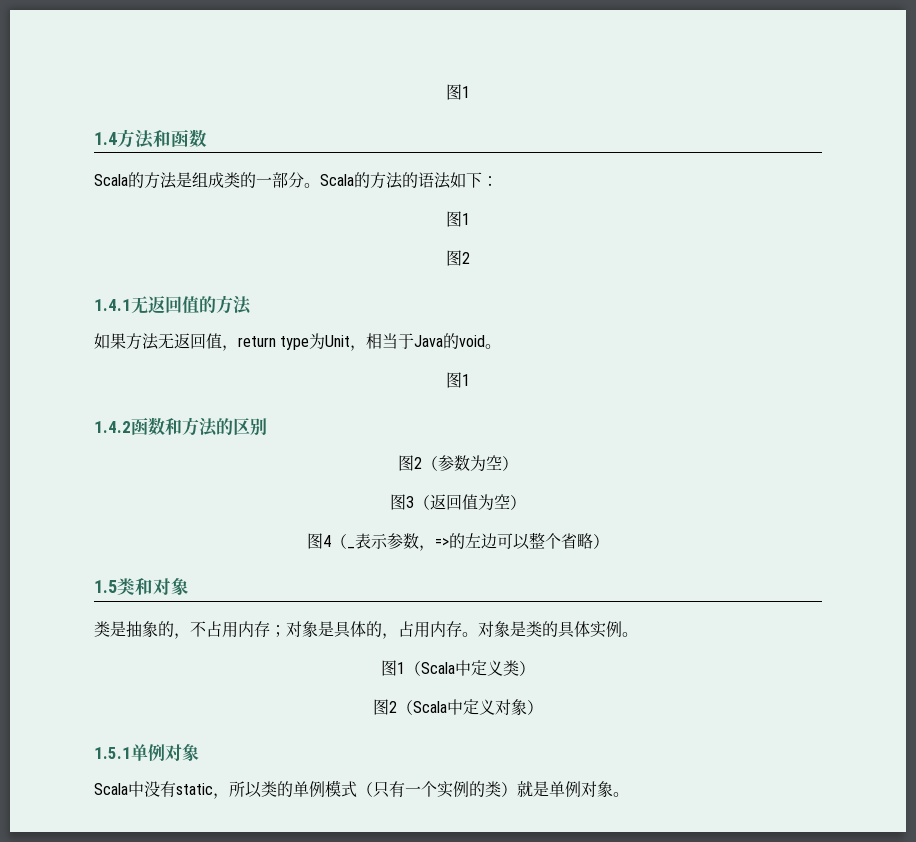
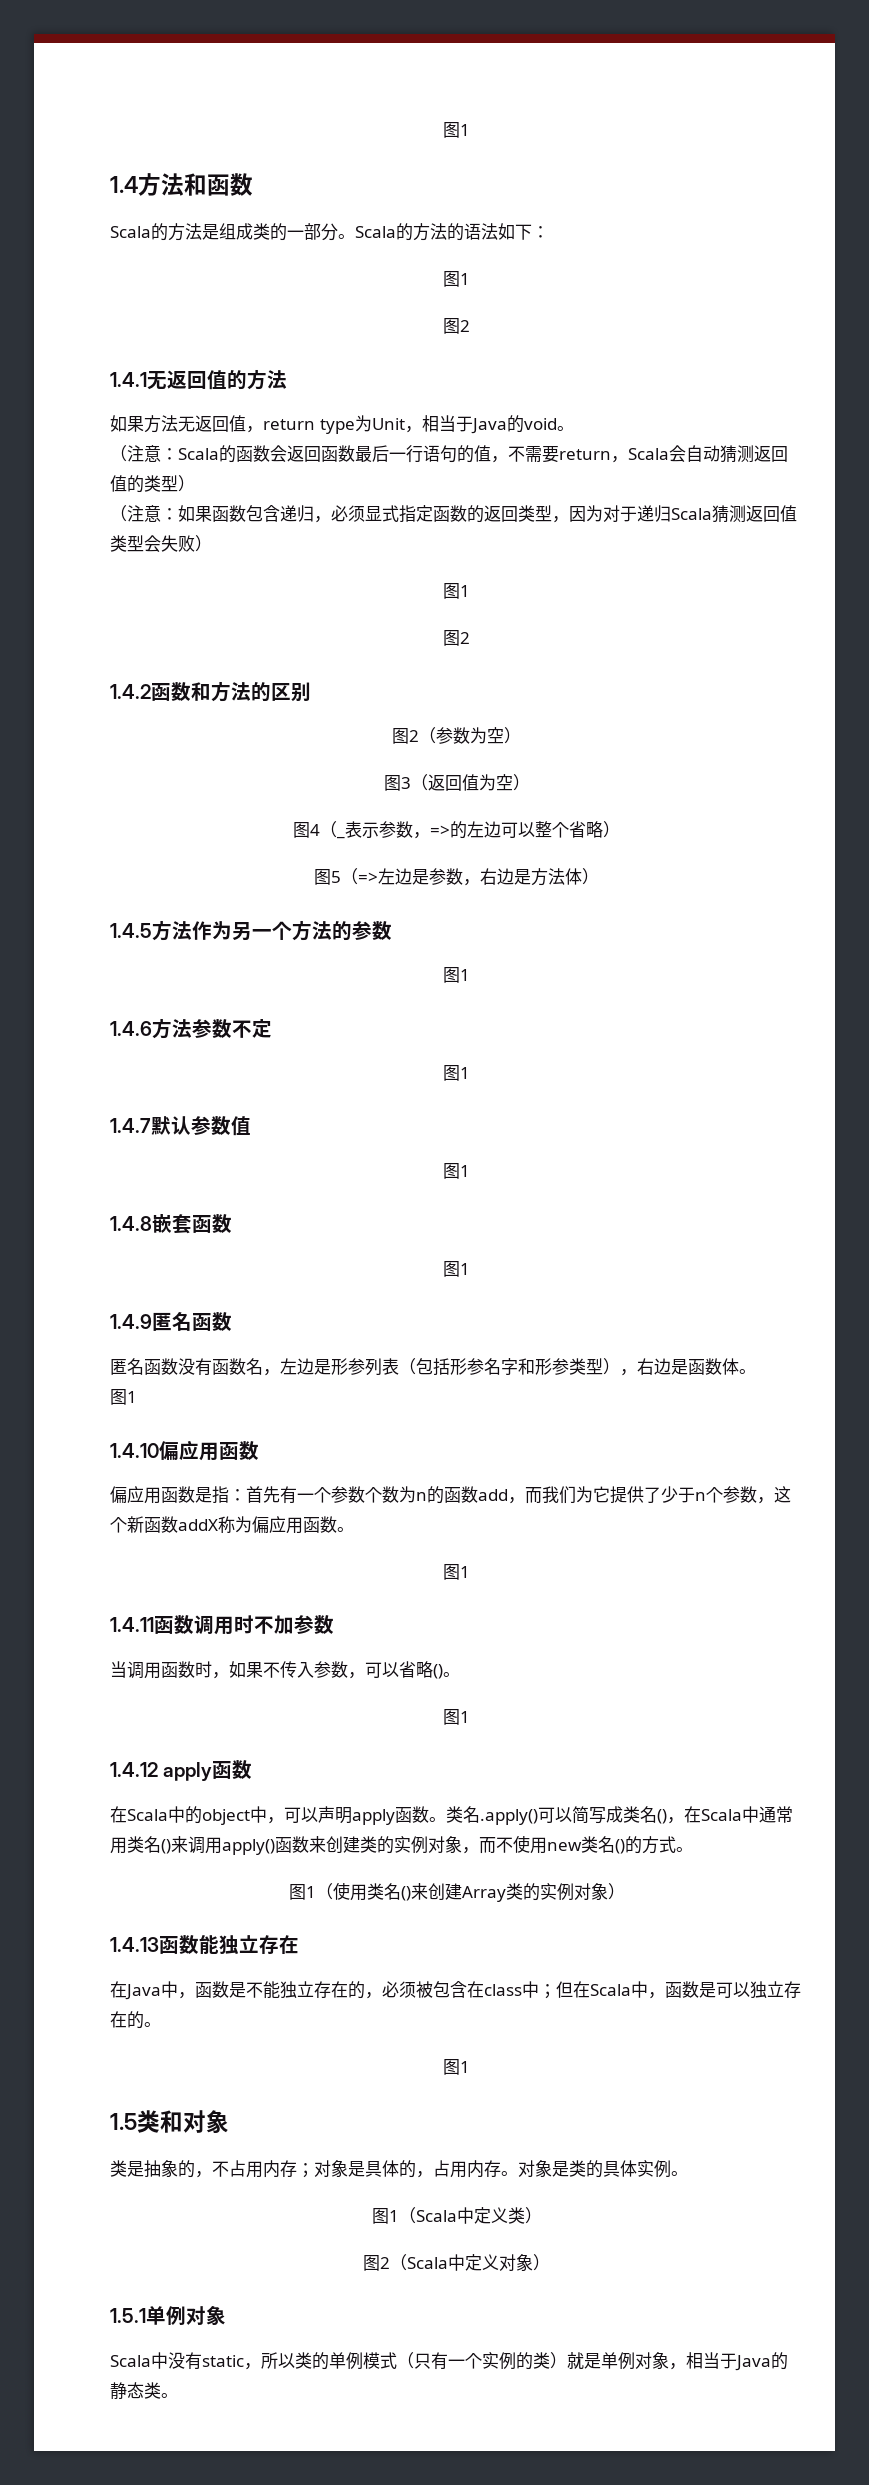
  如果方法无返回值，return type为Unit，相当于Java的void。
+ （注意：Scala的函数会返回函数最后一行语句的值，不需要return，Scala会自动猜测返回值的类型）
+ （注意：如果函数包含递归，必须显式指定函数的返回类型，因为对于递归Scala猜测返回值类型会失败）
  图1
+ 图2
+ 图5（=>左边是参数，右边是方法体）
+ 1.4.5方法作为另一个方法的参数
+ 图1
+ 1.4.6方法参数不定
+ 图1
+ 1.4.7默认参数值
+ 图1
+ 1.4.8嵌套函数
+ 图1
+ 1.4.9匿名函数
+ 匿名函数没有函数名，左边是形参列表（包括形参名字和形参类型），右边是函数体。
+ 图1
+ 1.4.10偏应用函数
+ 偏应用函数是指：首先有一个参数个数为n的函数add，而我们为它提供了少于n个参数，这个新函数addX称为偏应用函数。
+ 图1
+ 1.4.11函数调用时不加参数
+ 当调用函数时，如果不传入参数，可以省略()。
+ 图1
+ 1.4.12 apply函数
+ 在Scala中的object中，可以声明apply函数。类名.apply()可以简写成类名()，在Scala中通常用类名()来调用apply()函数来创建类的实例对象，而不使用new类名()的方式。
+ 图1（使用类名()来创建Array类的实例对象）
+ 1.4.13函数能独立存在
+ 在Java中，函数是不能独立存在的，必须被包含在class中；但在Scala中，函数是可以独立存在的。
+ 图1
- Scala中没有static，所以类的单例模式（只有一个实例的类）就是单例对象。
+ Scala中没有static，所以类的单例模式（只有一个实例的类）就是单例对象，相当于Java的静态类。

